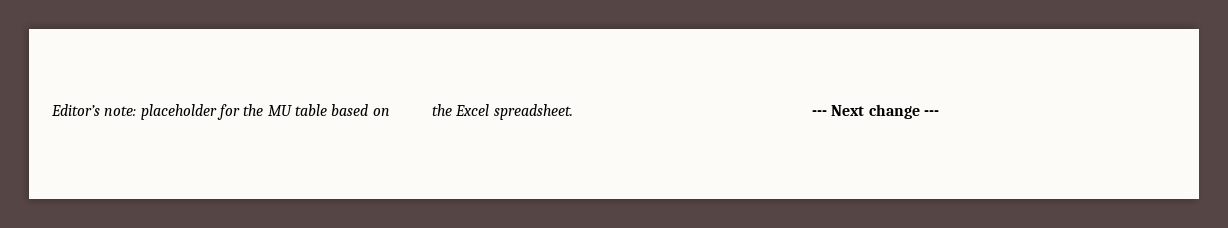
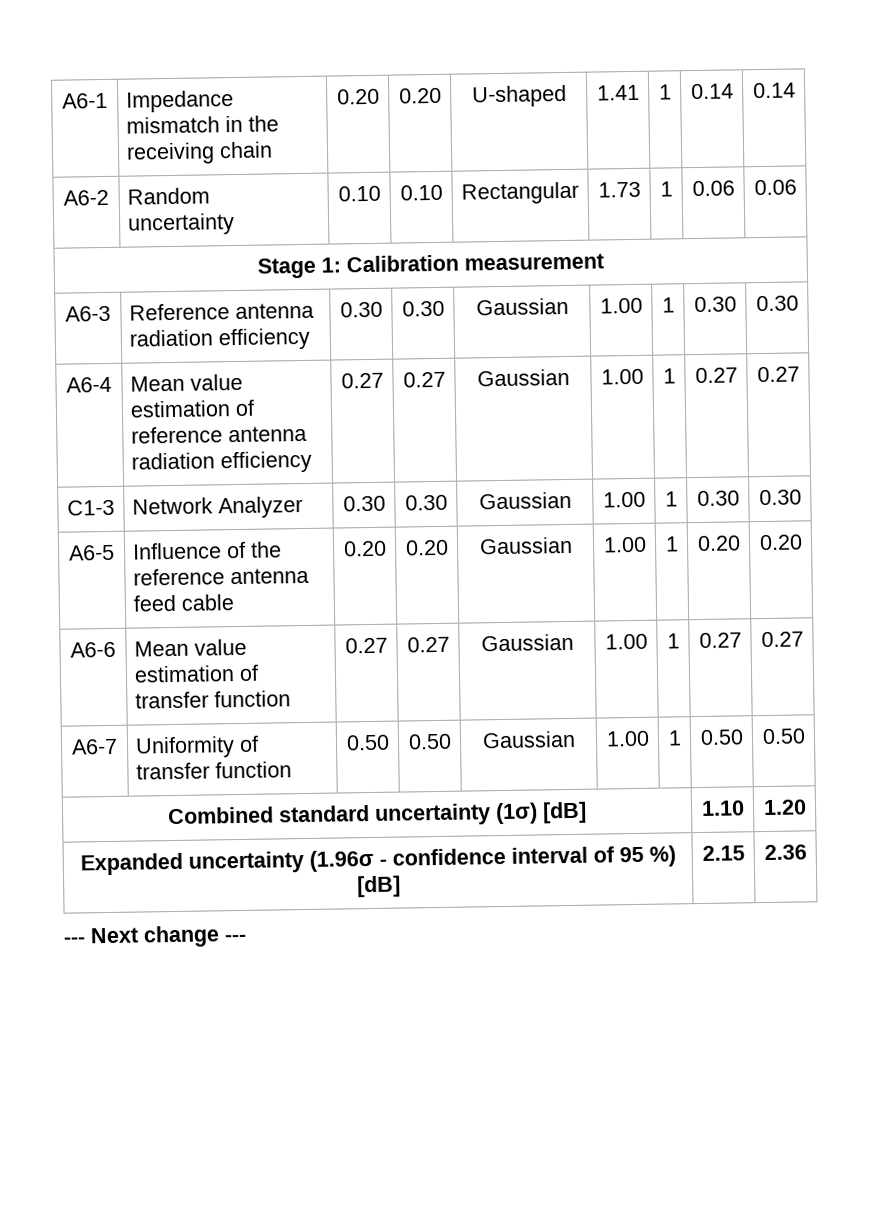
- Editor’s note: placeholder for the MU table based on the Excel spreadsheet.
+ A6-1 | Impedance mismatch in the receiving chain | 0.20 | 0.20 | U-shaped | 1.41 | 1 | 0.14 | 0.14
+ A6-2 | Random uncertainty | 0.10 | 0.10 | Rectangular | 1.73 | 1 | 0.06 | 0.06
+ Stage 1: Calibration measurement
+ A6-3 | Reference antenna radiation efficiency | 0.30 | 0.30 | Gaussian | 1.00 | 1 | 0.30 | 0.30
+ A6-4 | Mean value estimation of reference antenna radiation efficiency | 0.27 | 0.27 | Gaussian | 1.00 | 1 | 0.27 | 0.27
+ C1-3 | Network Analyzer | 0.30 | 0.30 | Gaussian | 1.00 | 1 | 0.30 | 0.30
+ A6-5 | Influence of the reference antenna feed cable | 0.20 | 0.20 | Gaussian | 1.00 | 1 | 0.20 | 0.20
+ A6-6 | Mean value estimation of transfer function | 0.27 | 0.27 | Gaussian | 1.00 | 1 | 0.27 | 0.27
+ A6-7 | Uniformity of transfer function | 0.50 | 0.50 | Gaussian | 1.00 | 1 | 0.50 | 0.50
+ Combined standard uncertainty (1σ) [dB] | 1.10 | 1.20
+ Expanded uncertainty (1.96σ - confidence interval of 95 %) [dB] | 2.15 | 2.36

